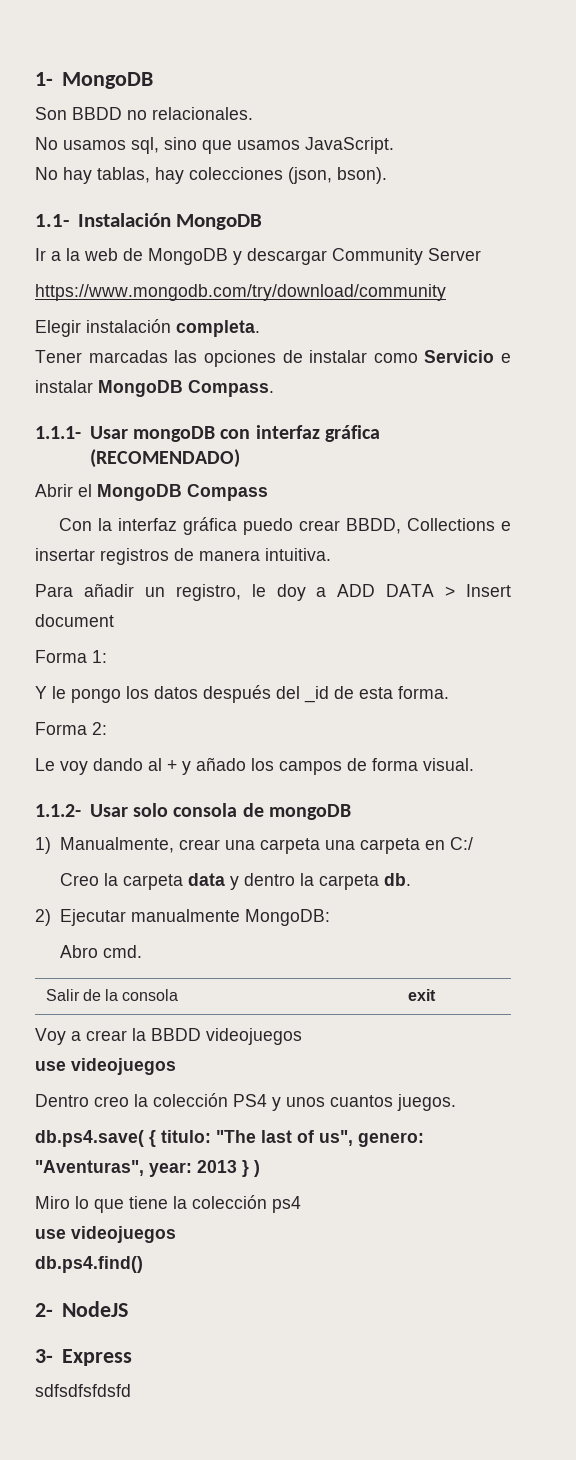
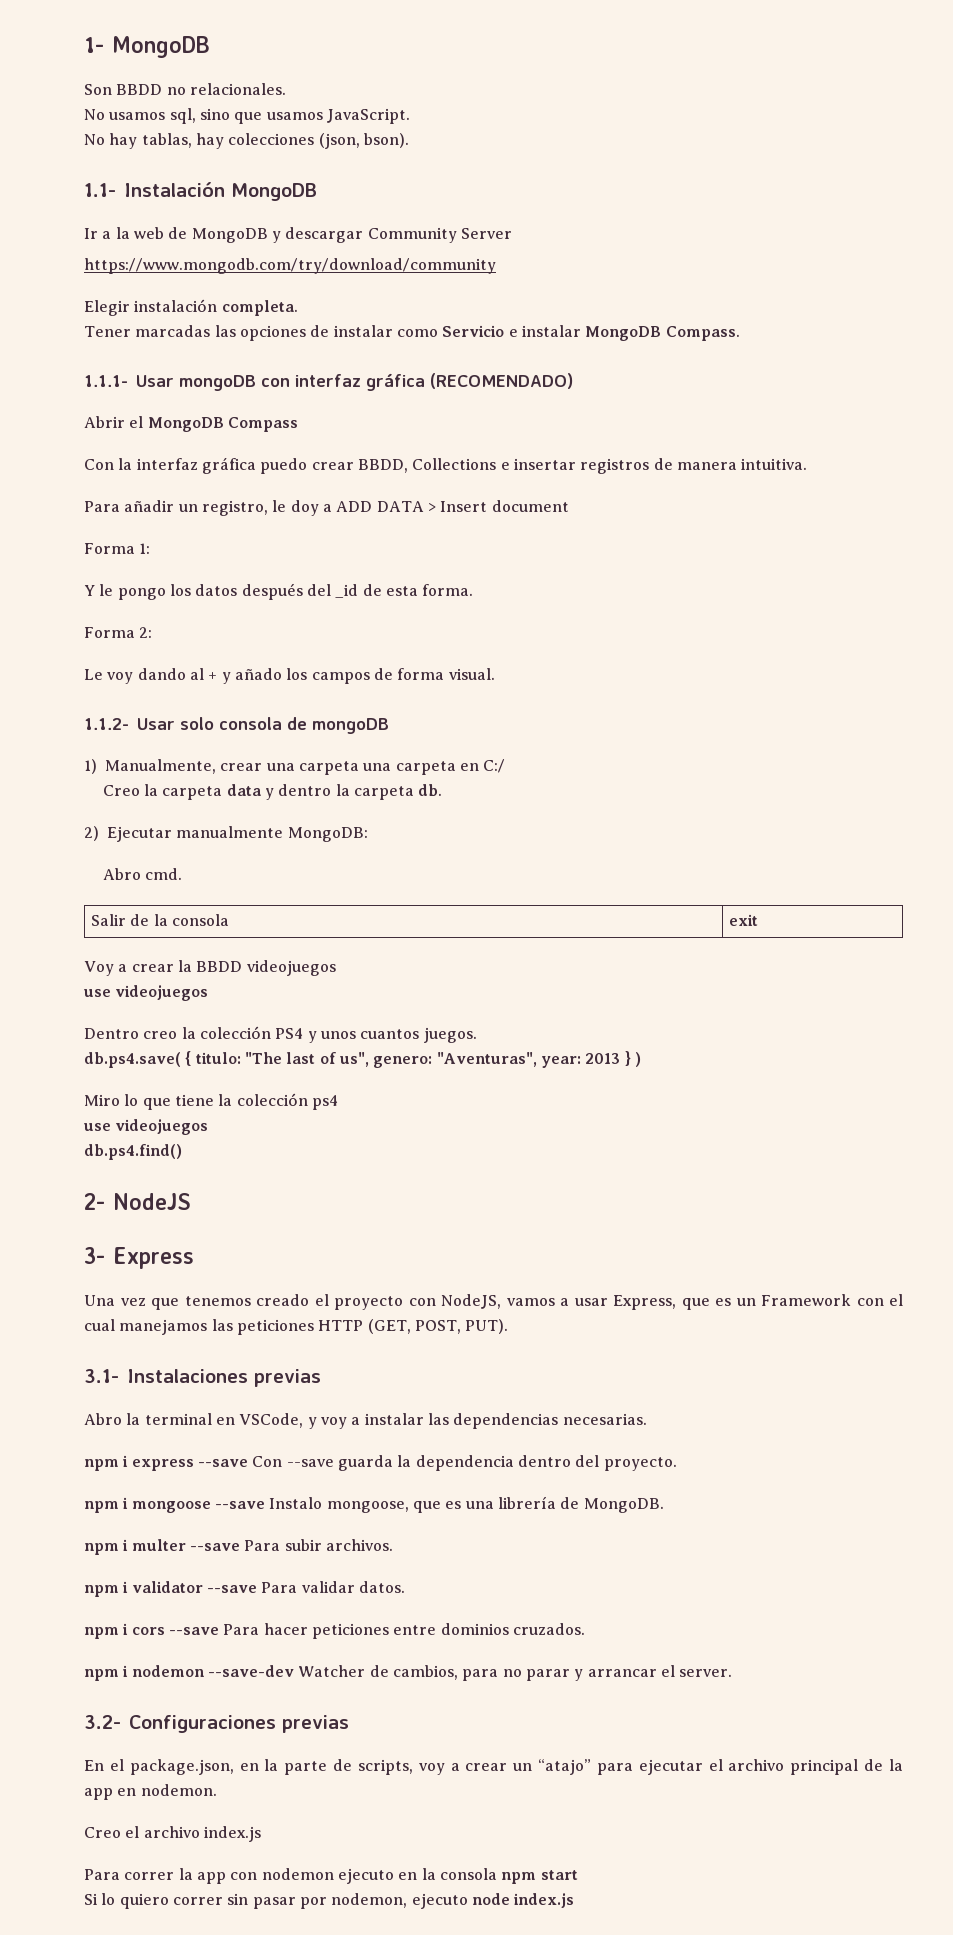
- sdfsdfsfdsfd
+ Una vez que tenemos creado el proyecto con NodeJS, vamos a usar Express, que es un Framework con el cual manejamos las peticiones HTTP (GET, POST, PUT).
+ 3.1- Instalaciones previas
+ Abro la terminal en VSCode, y voy a instalar las dependencias necesarias.
+ npm i express --save Con --save guarda la dependencia dentro del proyecto.
+ npm i mongoose --save Instalo mongoose, que es una librería de MongoDB.
+ npm i multer --save Para subir archivos.
+ npm i validator --save Para validar datos.
+ npm i cors --save Para hacer peticiones entre dominios cruzados.
+ npm i nodemon --save-dev Watcher de cambios, para no parar y arrancar el server.
+ 3.2- Configuraciones previas
+ En el package.json, en la parte de scripts, voy a crear un “atajo” para ejecutar el archivo principal de la app en nodemon.
+ Creo el archivo index.js
+ Para correr la app con nodemon ejecuto en la consola npm start
+ Si lo quiero correr sin pasar por nodemon, ejecuto node index.js

